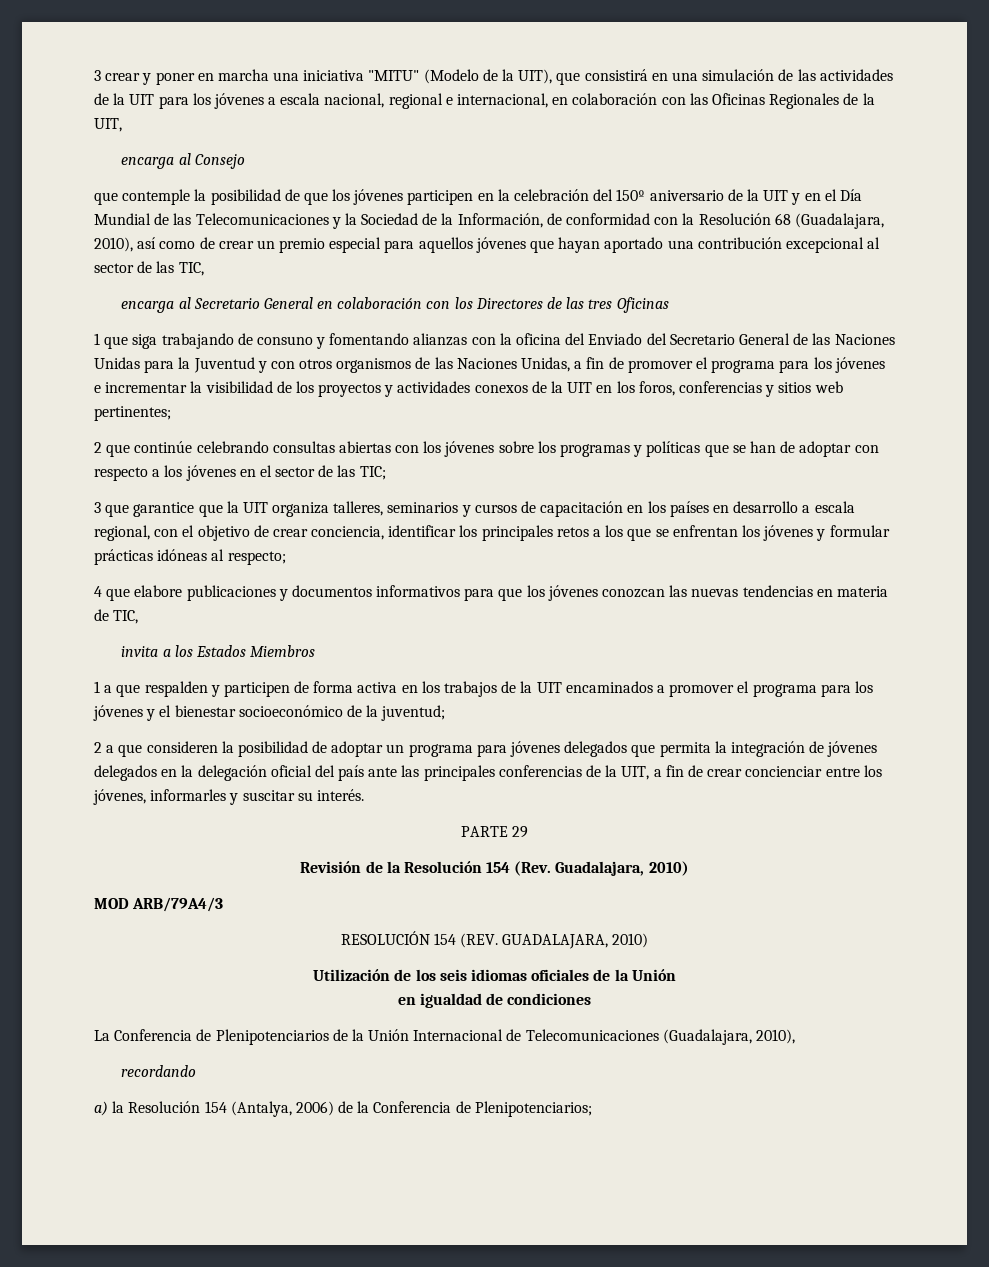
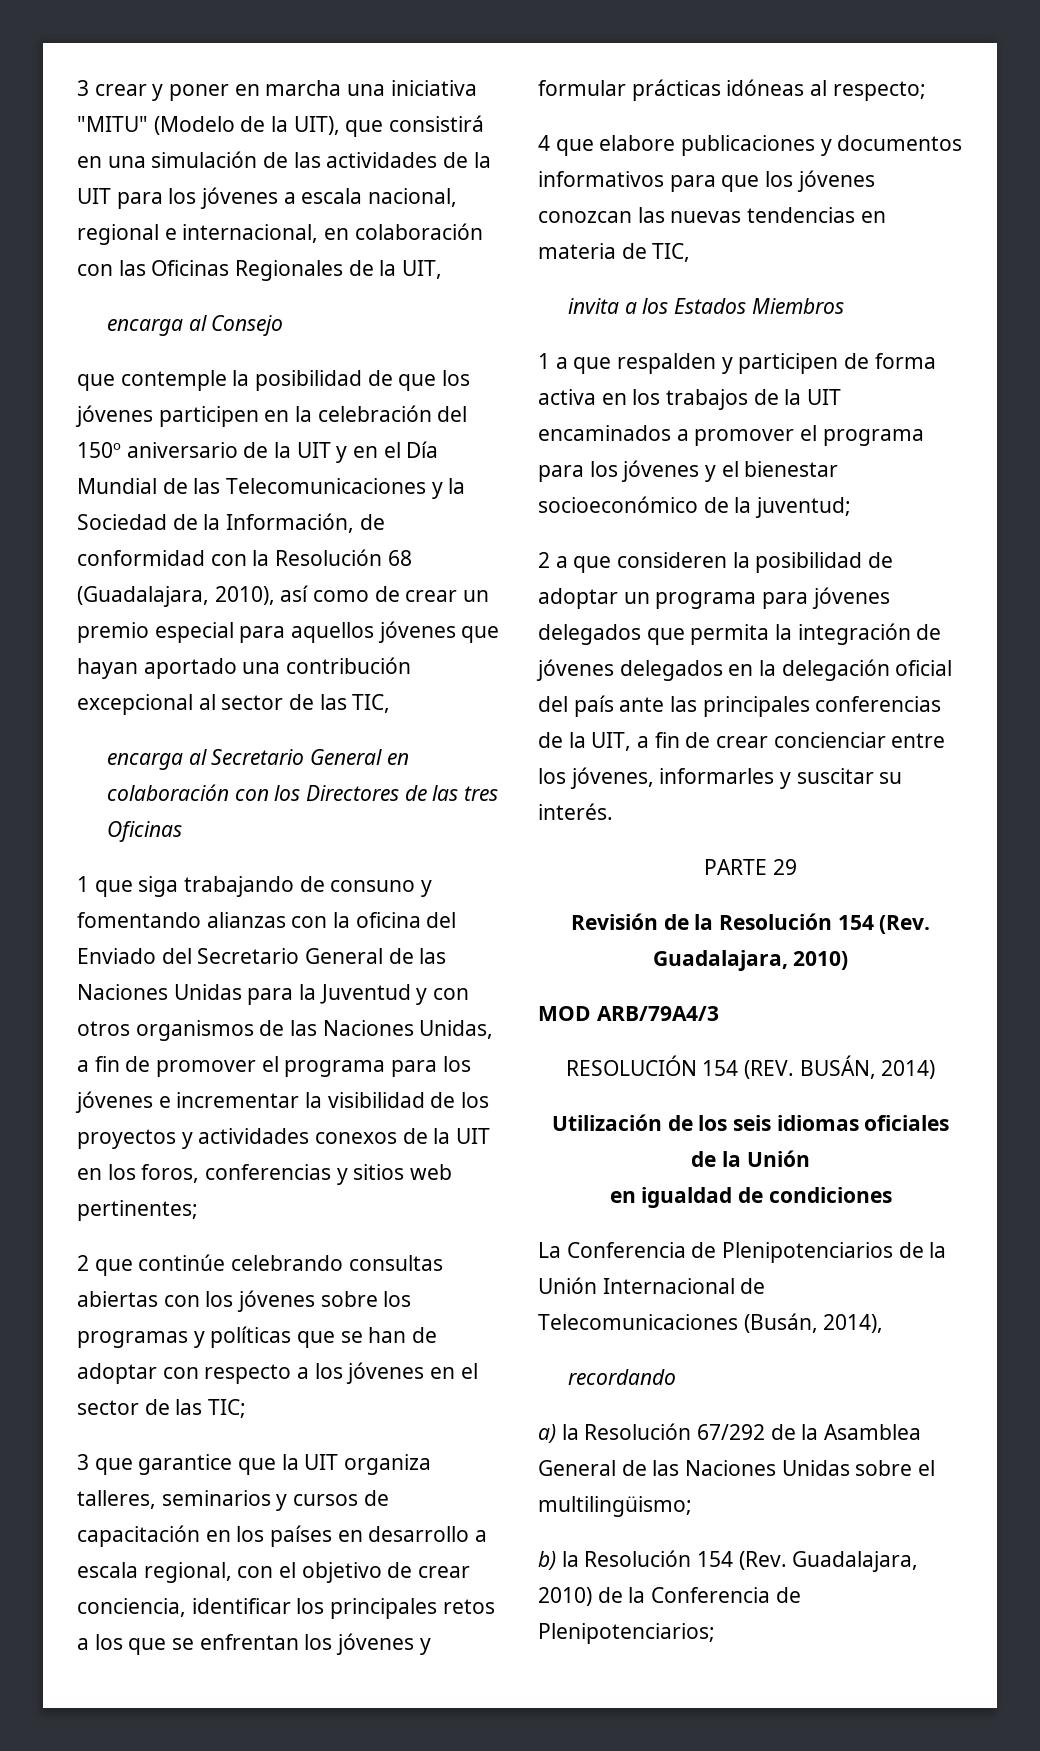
- RESOLUCIÓN 154 (REV. GUADALAJARA, 2010)
+ RESOLUCIÓN 154 (REV. BUSÁN, 2014)
- La Conferencia de Plenipotenciarios de la Unión Internacional de Telecomunicaciones (Guadalajara, 2010),
+ La Conferencia de Plenipotenciarios de la Unión Internacional de Telecomunicaciones (Busán, 2014),
- a) la Resolución 154 (Antalya, 2006) de la Conferencia de Plenipotenciarios;
+ a) la Resolución 67/292 de la Asamblea General de las Naciones Unidas sobre el multilingüismo;
+ b) la Resolución 154 (Rev. Guadalajara, 2010) de la Conferencia de Plenipotenciarios;

